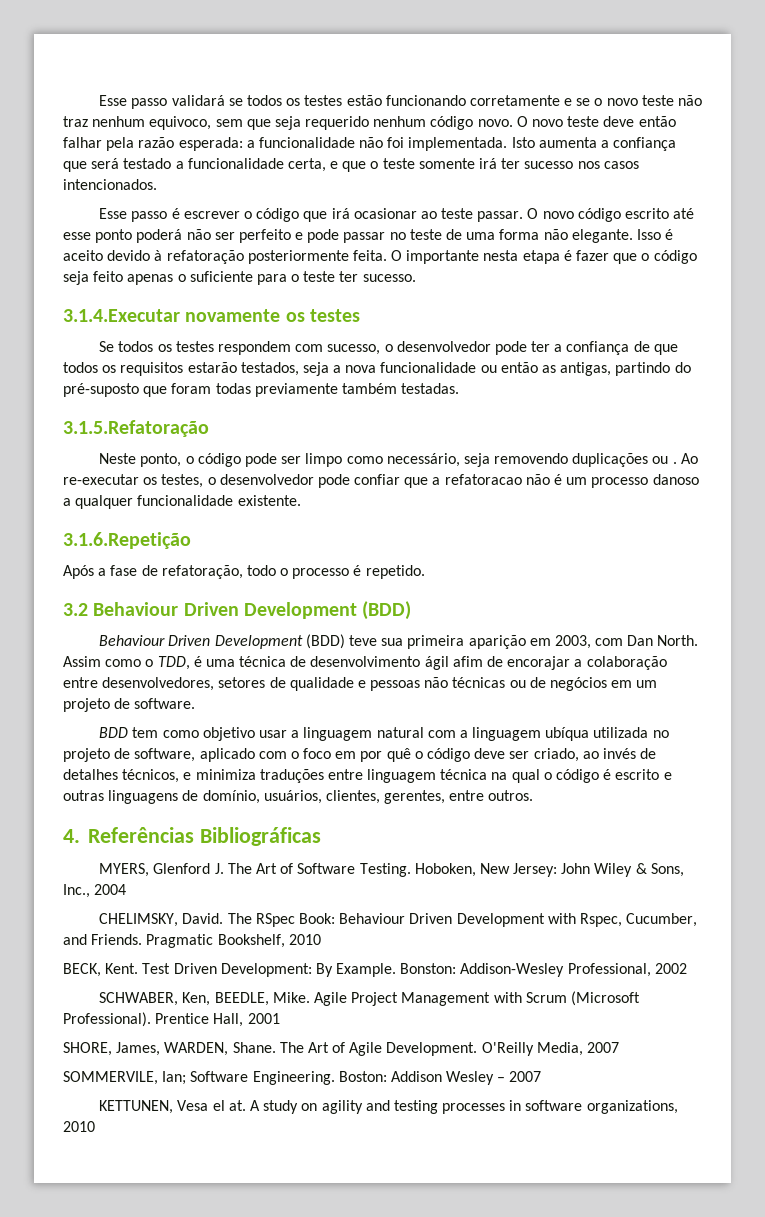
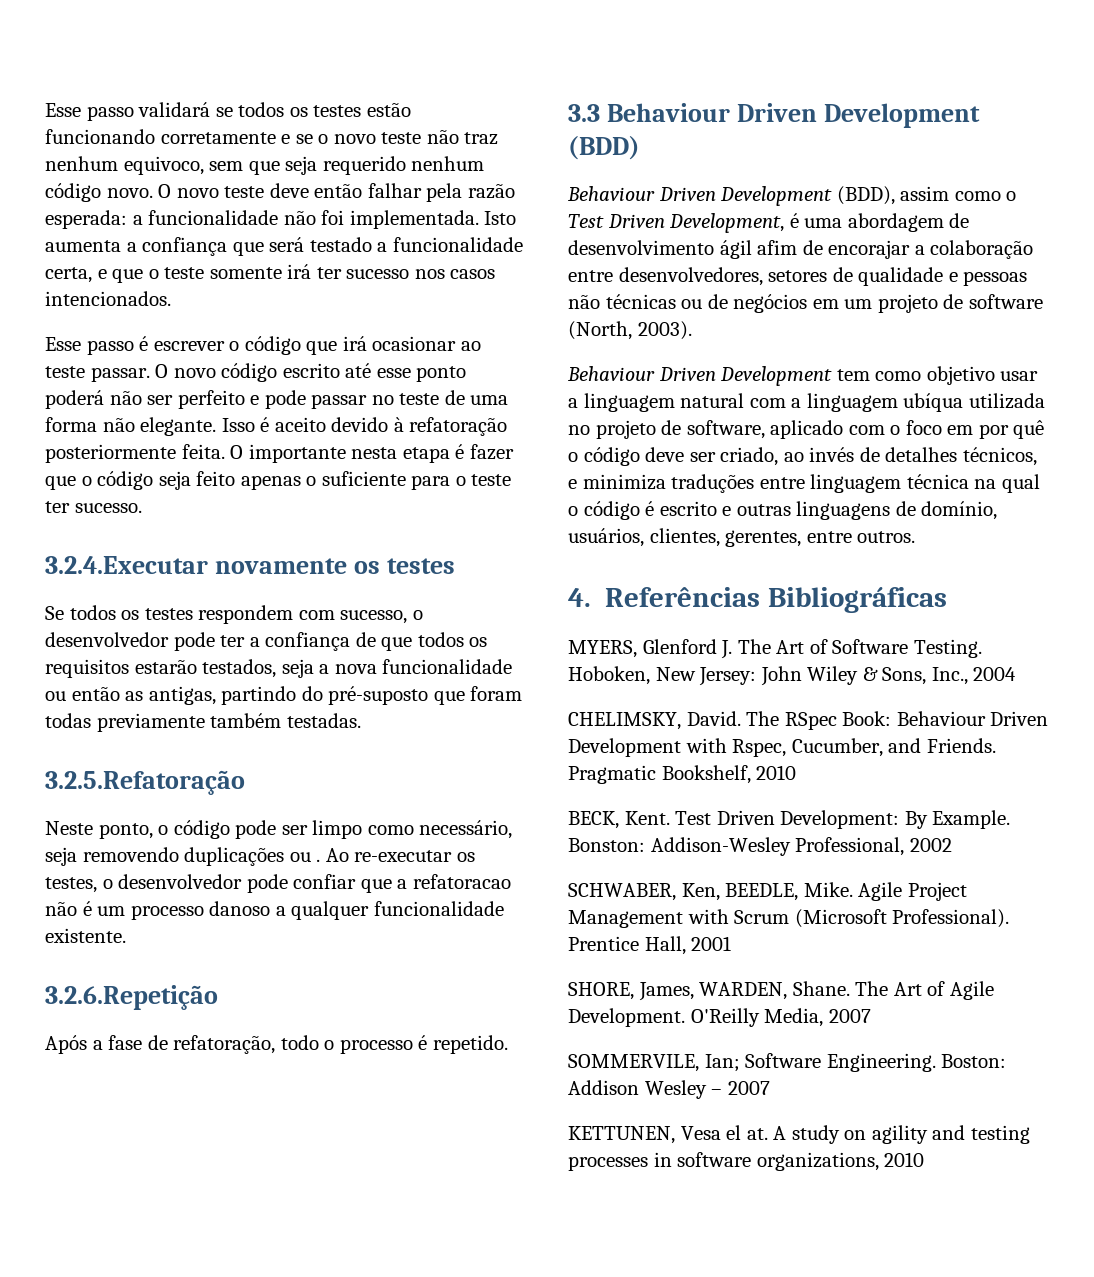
- 3.1.4.Executar novamente os testes
+ 3.2.4.Executar novamente os testes
- 3.1.5.Refatoração
+ 3.2.5.Refatoração
- 3.1.6.Repetição
+ 3.2.6.Repetição
- 3.2 Behaviour Driven Development (BDD)
+ 3.3 Behaviour Driven Development (BDD)
- Behaviour Driven Development (BDD) teve sua primeira aparição em 2003, com Dan North. Assim como o TDD, é uma técnica de desenvolvimento ágil afim de encorajar a colaboração entre desenvolvedores, setores de qualidade e pessoas não técnicas ou de negócios em um projeto de software.
- BDD tem como objetivo usar a linguagem natural com a linguagem ubíqua utilizada no projeto de software, aplicado com o foco em por quê o código deve ser criado, ao invés de detalhes técnicos, e minimiza traduções entre linguagem técnica na qual o código é escrito e outras linguagens de domínio, usuários, clientes, gerentes, entre outros.
+ Behaviour Driven Development (BDD), assim como o Test Driven Development, é uma abordagem de desenvolvimento ágil afim de encorajar a colaboração entre desenvolvedores, setores de qualidade e pessoas não técnicas ou de negócios em um projeto de software (North, 2003).
+ Behaviour Driven Development tem como objetivo usar a linguagem natural com a linguagem ubíqua utilizada no projeto de software, aplicado com o foco em por quê o código deve ser criado, ao invés de detalhes técnicos, e minimiza traduções entre linguagem técnica na qual o código é escrito e outras linguagens de domínio, usuários, clientes, gerentes, entre outros.

